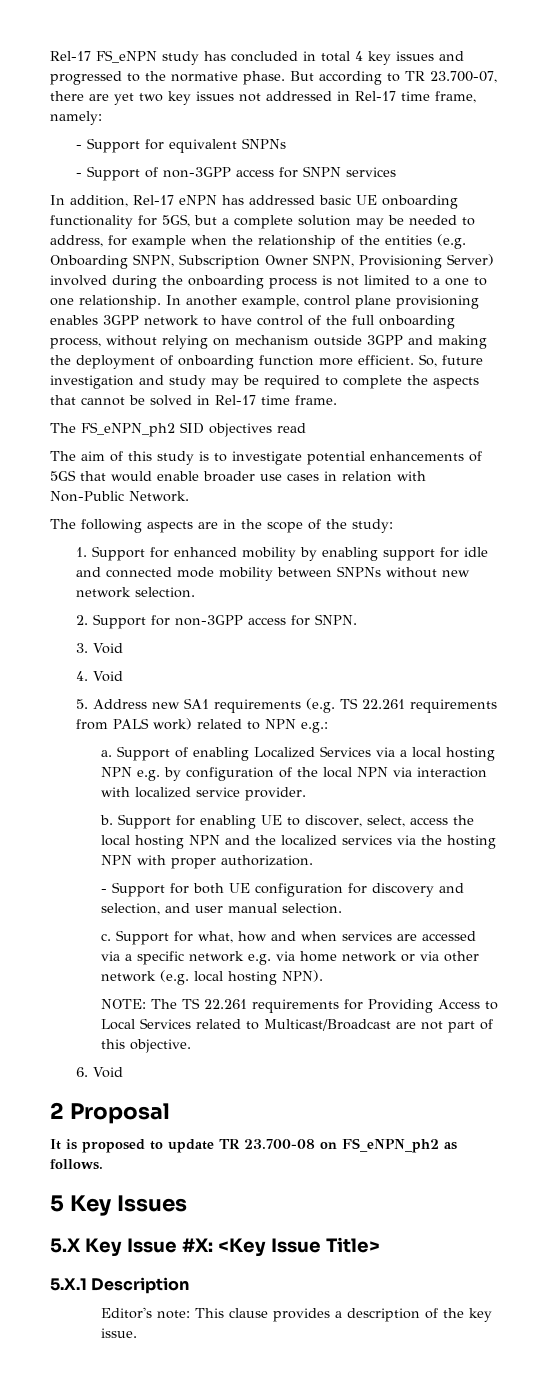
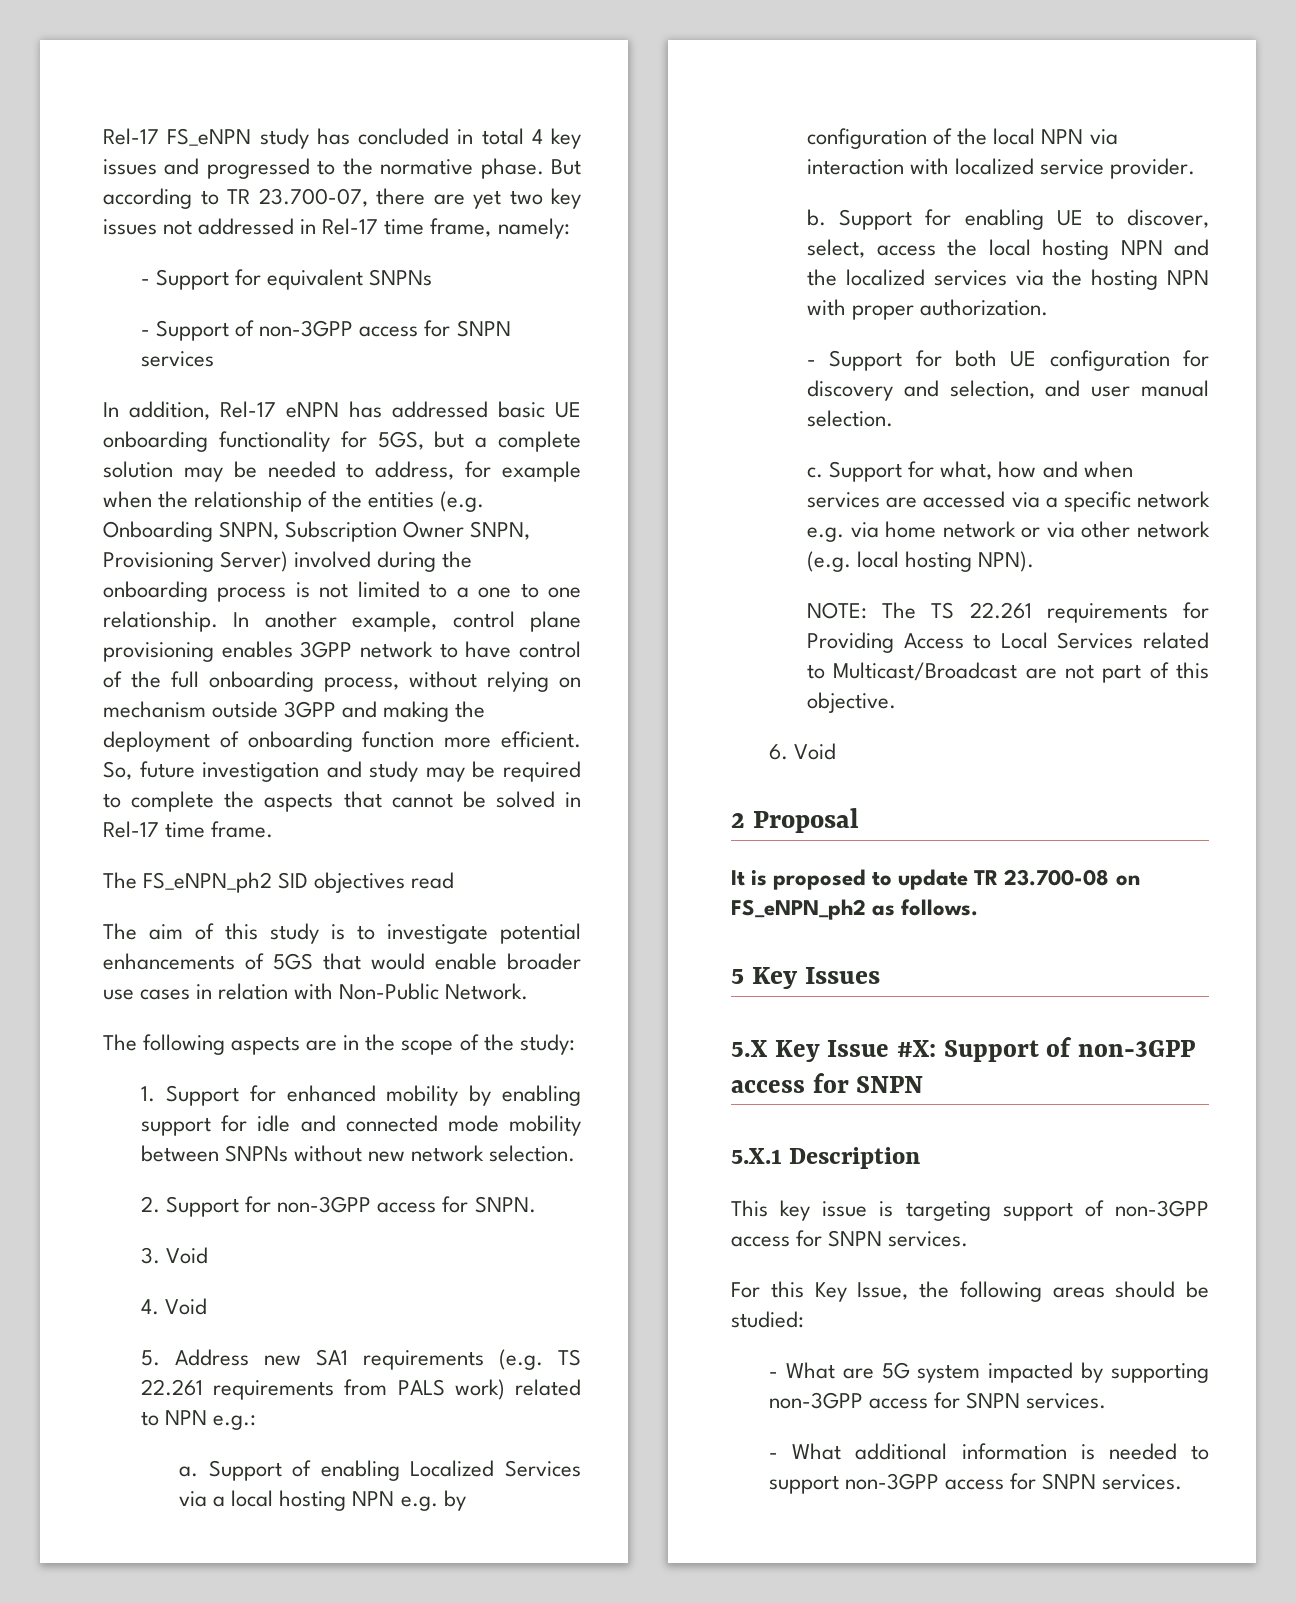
- 5.X Key Issue #X: <Key Issue Title>
+ 5.X Key Issue #X: Support of non-3GPP access for SNPN
  5.X.1 Description
- Editor's note: This clause provides a description of the key issue.
+ This key issue is targeting support of non-3GPP access for SNPN services.
+ For this Key Issue, the following areas should be studied:
+ - What are 5G system impacted by supporting non-3GPP access for SNPN services.
+ - What additional information is needed to support non-3GPP access for SNPN services.

